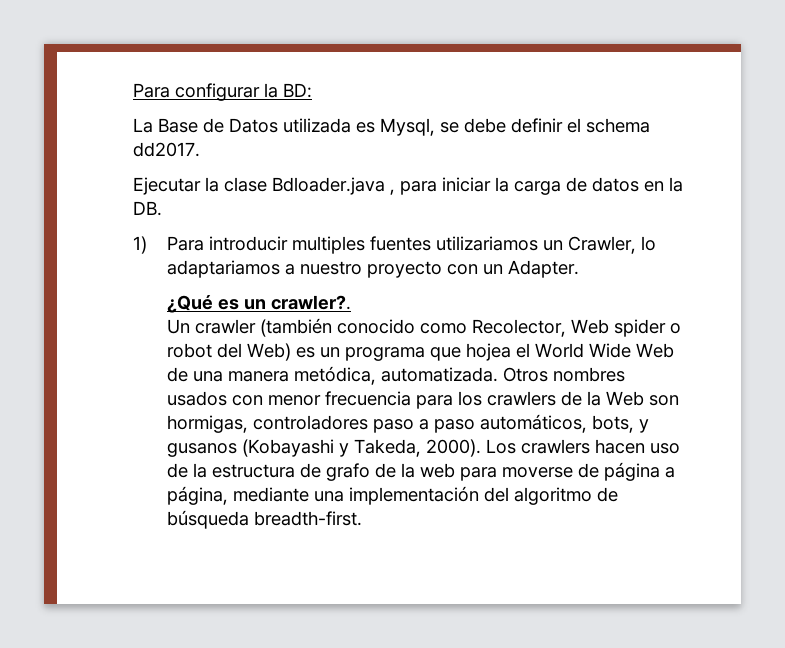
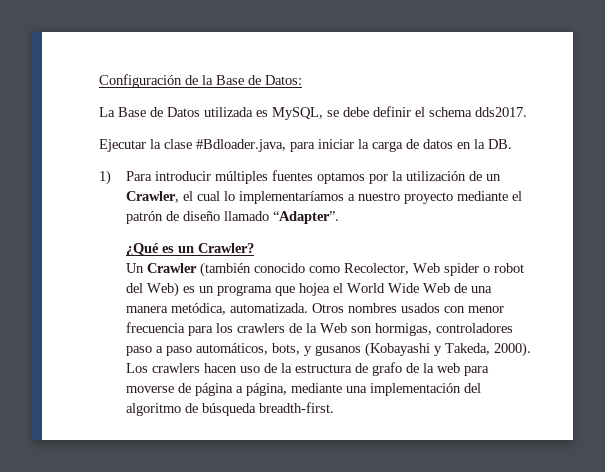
- Para configurar la BD:
+ Configuración de la Base de Datos:
- La Base de Datos utilizada es Mysql, se debe definir el schema dd2017.
+ La Base de Datos utilizada es MySQL, se debe definir el schema dds2017.
- Ejecutar la clase Bdloader.java , para iniciar la carga de datos en la DB.
+ Ejecutar la clase #Bdloader.java, para iniciar la carga de datos en la DB.
- 1) Para introducir multiples fuentes utilizariamos un Crawler, lo adaptariamos a nuestro proyecto con un Adapter.
+ 1) Para introducir múltiples fuentes optamos por la utilización de un Crawler, el cual lo implementaríamos a nuestro proyecto mediante el patrón de diseño llamado “Adapter”.
- ¿Qué es un crawler?.
+ ¿Qué es un Crawler?
- Un crawler (también conocido como Recolector, Web spider o robot del Web) es un programa que hojea el World Wide Web de una manera metódica, automatizada.
+ Un Crawler (también conocido como Recolector, Web spider o robot del Web) es un programa que hojea el World Wide Web de una manera metódica, automatizada.

